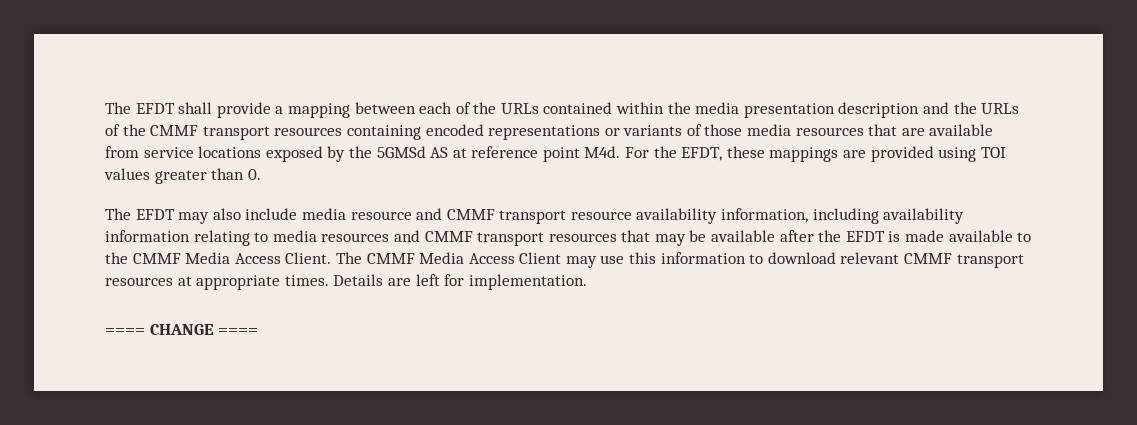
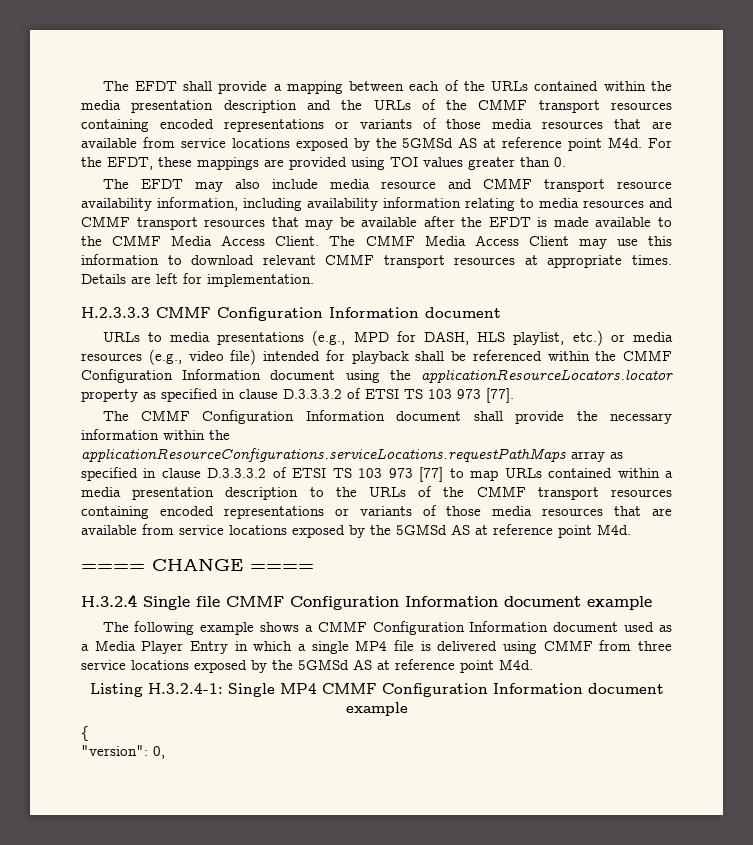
+ H.2.3.3.3 CMMF Configuration Information document
+ URLs to media presentations (e.g., MPD for DASH, HLS playlist, etc.) or media resources (e.g., video file) intended for playback shall be referenced within the CMMF Configuration Information document using the applicationResourceLocators.locator property as specified in clause D.3.3.3.2 of ETSI TS 103 973 [77].
+ The CMMF Configuration Information document shall provide the necessary information within the applicationResourceConfigurations.serviceLocations.requestPathMaps array as specified in clause D.3.3.3.2 of ETSI TS 103 973 [77] to map URLs contained within a media presentation description to the URLs of the CMMF transport resources containing encoded representations or variants of those media resources that are available from service locations exposed by the 5GMSd AS at reference point M4d.
  ==== CHANGE ====
+ H.3.2.4 Single file CMMF Configuration Information document example
+ The following example shows a CMMF Configuration Information document used as a Media Player Entry in which a single MP4 file is delivered using CMMF from three service locations exposed by the 5GMSd AS at reference point M4d.
+ Listing H.3.2.4-1: Single MP4 CMMF Configuration Information document example
+ {
+ "version": 0,

